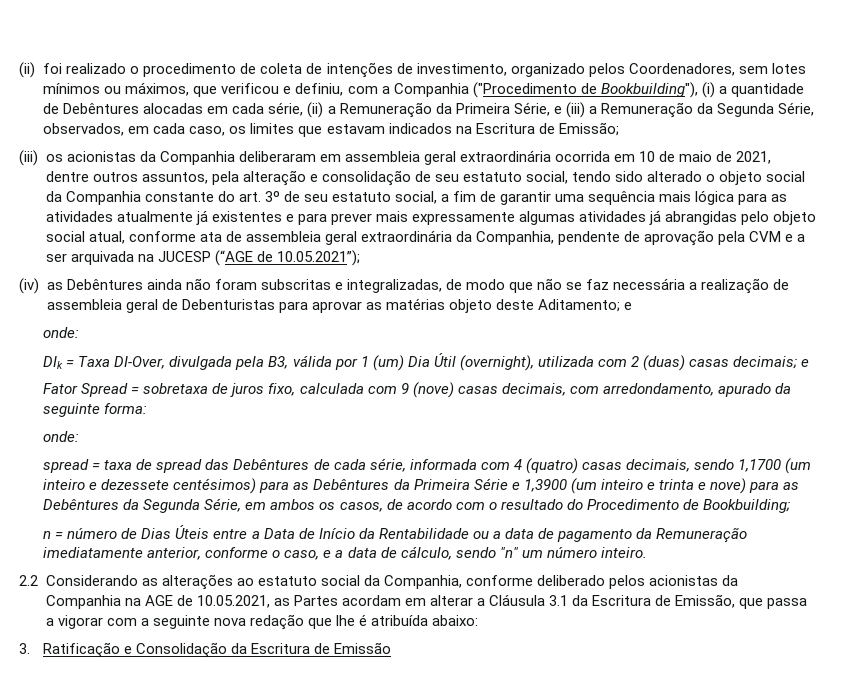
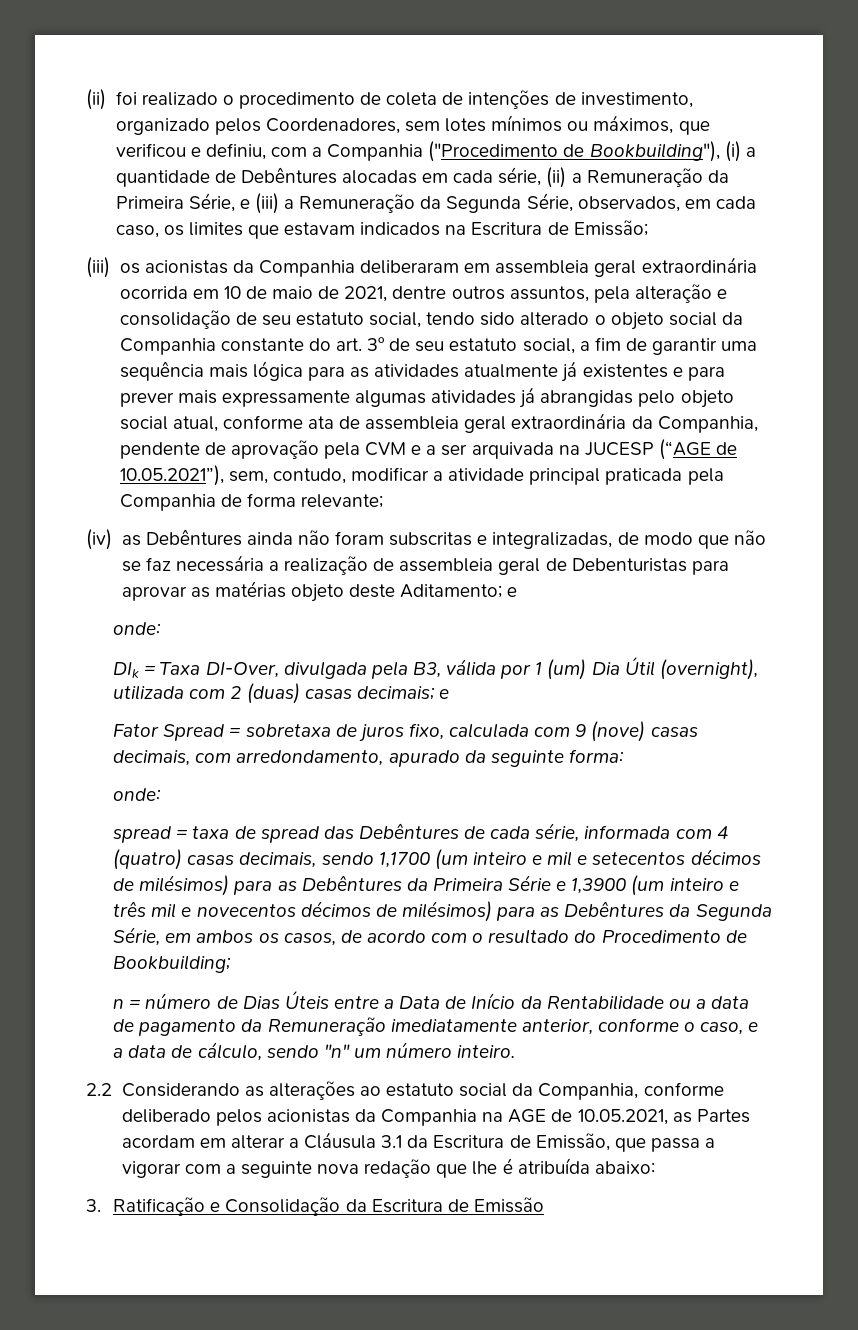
- (iii) os acionistas da Companhia deliberaram em assembleia geral extraordinária ocorrida em 10 de maio de 2021, dentre outros assuntos, pela alteração e consolidação de seu estatuto social, tendo sido alterado o objeto social da Companhia constante do art. 3º de seu estatuto social, a fim de garantir uma sequência mais lógica para as atividades atualmente já existentes e para prever mais expressamente algumas atividades já abrangidas pelo objeto social atual, conforme ata de assembleia geral extraordinária da Companhia, pendente de aprovação pela CVM e a ser arquivada na JUCESP (“AGE de 10.05.2021”);
+ (iii) os acionistas da Companhia deliberaram em assembleia geral extraordinária ocorrida em 10 de maio de 2021, dentre outros assuntos, pela alteração e consolidação de seu estatuto social, tendo sido alterado o objeto social da Companhia constante do art. 3º de seu estatuto social, a fim de garantir uma sequência mais lógica para as atividades atualmente já existentes e para prever mais expressamente algumas atividades já abrangidas pelo objeto social atual, conforme ata de assembleia geral extraordinária da Companhia, pendente de aprovação pela CVM e a ser arquivada na JUCESP (“AGE de 10.05.2021”), sem, contudo, modificar a atividade principal praticada pela Companhia de forma relevante;
- spread = taxa de spread das Debêntures de cada série, informada com 4 (quatro) casas decimais, sendo 1,1700 (um inteiro e dezessete centésimos) para as Debêntures da Primeira Série e 1,3900 (um inteiro e trinta e nove) para as Debêntures da Segunda Série, em ambos os casos, de acordo com o resultado do Procedimento de Bookbuilding;
+ spread = taxa de spread das Debêntures de cada série, informada com 4 (quatro) casas decimais, sendo 1,1700 (um inteiro e mil e setecentos décimos de milésimos) para as Debêntures da Primeira Série e 1,3900 (um inteiro e três mil e novecentos décimos de milésimos) para as Debêntures da Segunda Série, em ambos os casos, de acordo com o resultado do Procedimento de Bookbuilding;

